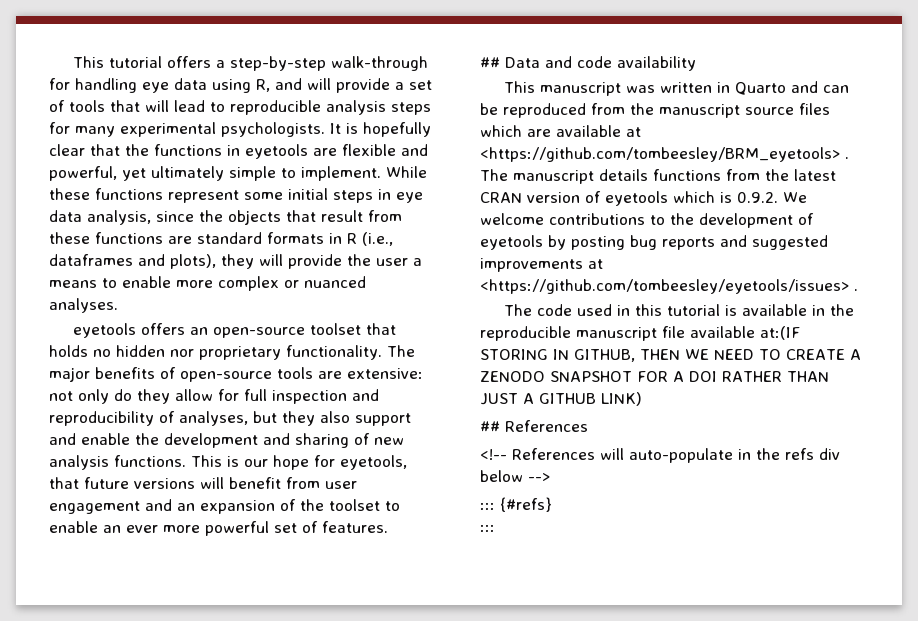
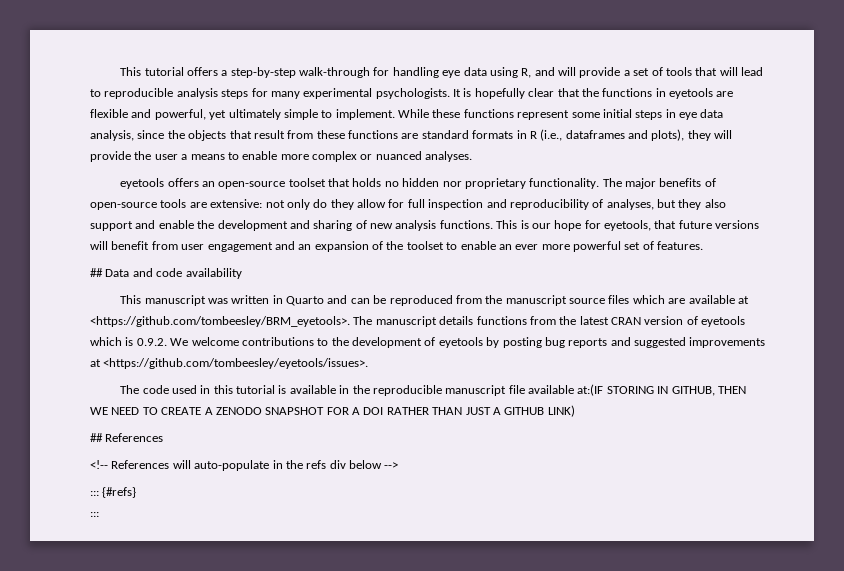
- This manuscript was written in Quarto and can be reproduced from the manuscript source files which are available at <https://github.com/tombeesley/BRM_eyetools> . The manuscript details functions from the latest CRAN version of eyetools which is 0.9.2. We welcome contributions to the development of eyetools by posting bug reports and suggested improvements at <https://github.com/tombeesley/eyetools/issues> .
+ This manuscript was written in Quarto and can be reproduced from the manuscript source files which are available at <https://github.com/tombeesley/BRM_eyetools>. The manuscript details functions from the latest CRAN version of eyetools which is 0.9.2. We welcome contributions to the development of eyetools by posting bug reports and suggested improvements at <https://github.com/tombeesley/eyetools/issues>.

